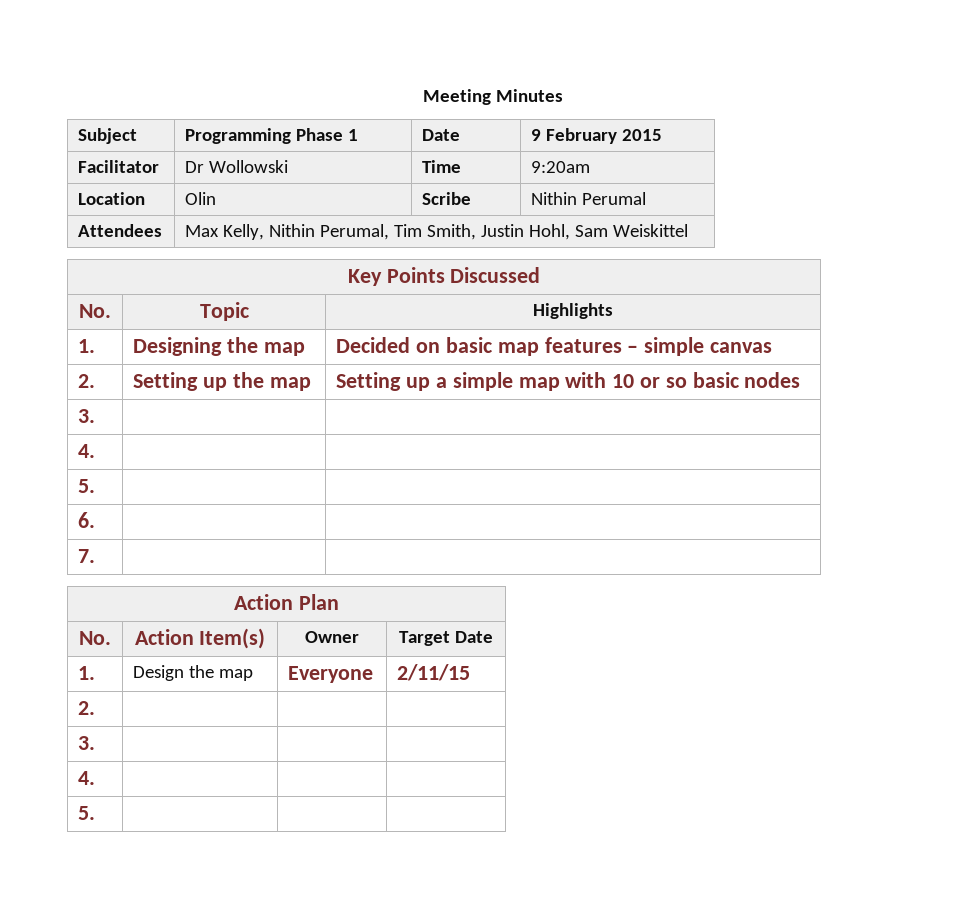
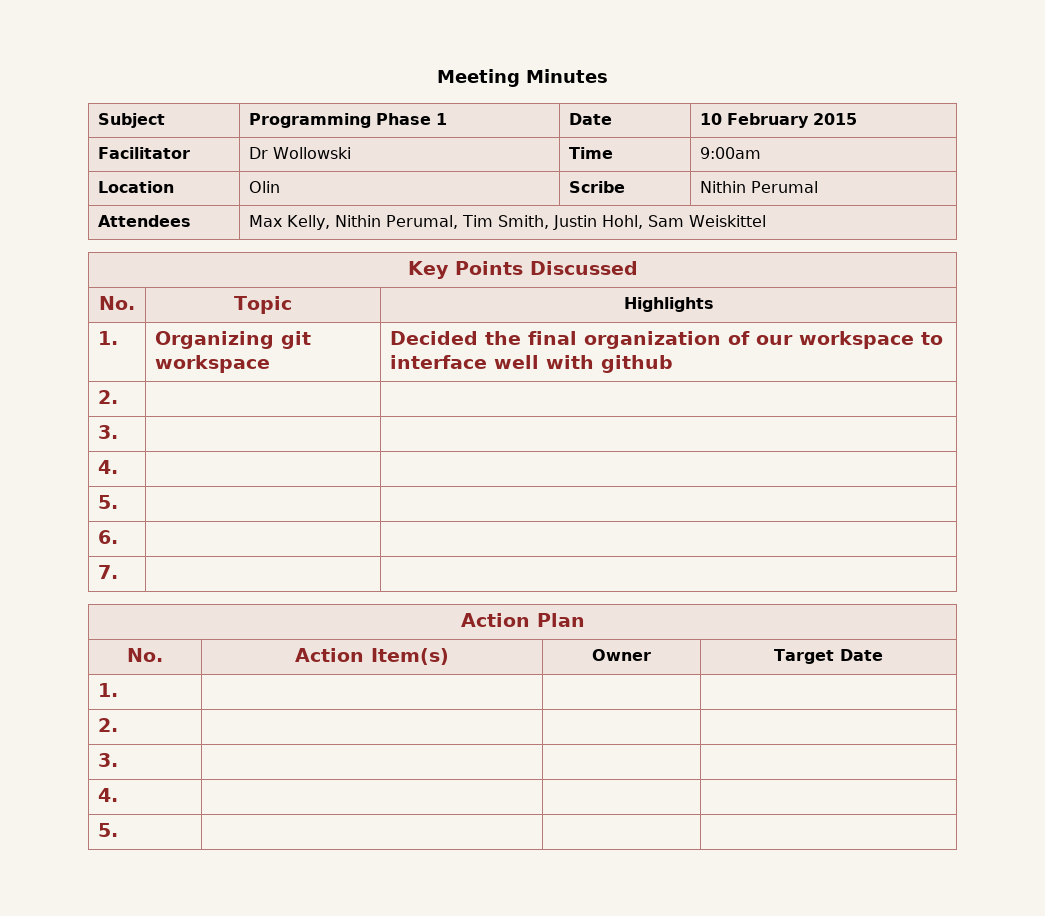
- Subject | Programming Phase 1 | Date | 9 February 2015
+ Subject | Programming Phase 1 | Date | 10 February 2015
- Facilitator | Dr Wollowski | Time | 9:20am
+ Facilitator | Dr Wollowski | Time | 9:00am
- 1. | Designing the map | Decided on basic map features – simple canvas
- 2. | Setting up the map | Setting up a simple map with 10 or so basic nodes
+ 1. | Organizing git workspace | Decided the final organization of our workspace to interface well with github
+ 2. | |
- 1. | Design the map | Everyone | 2/11/15
+ 1. | | |

